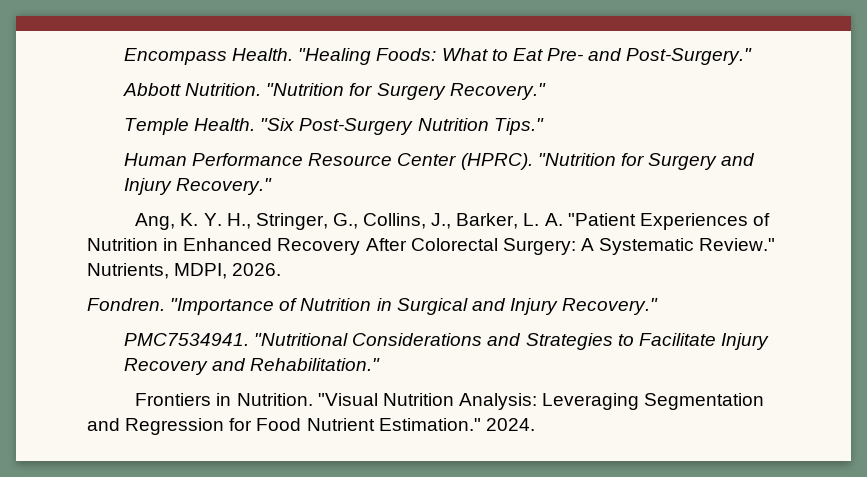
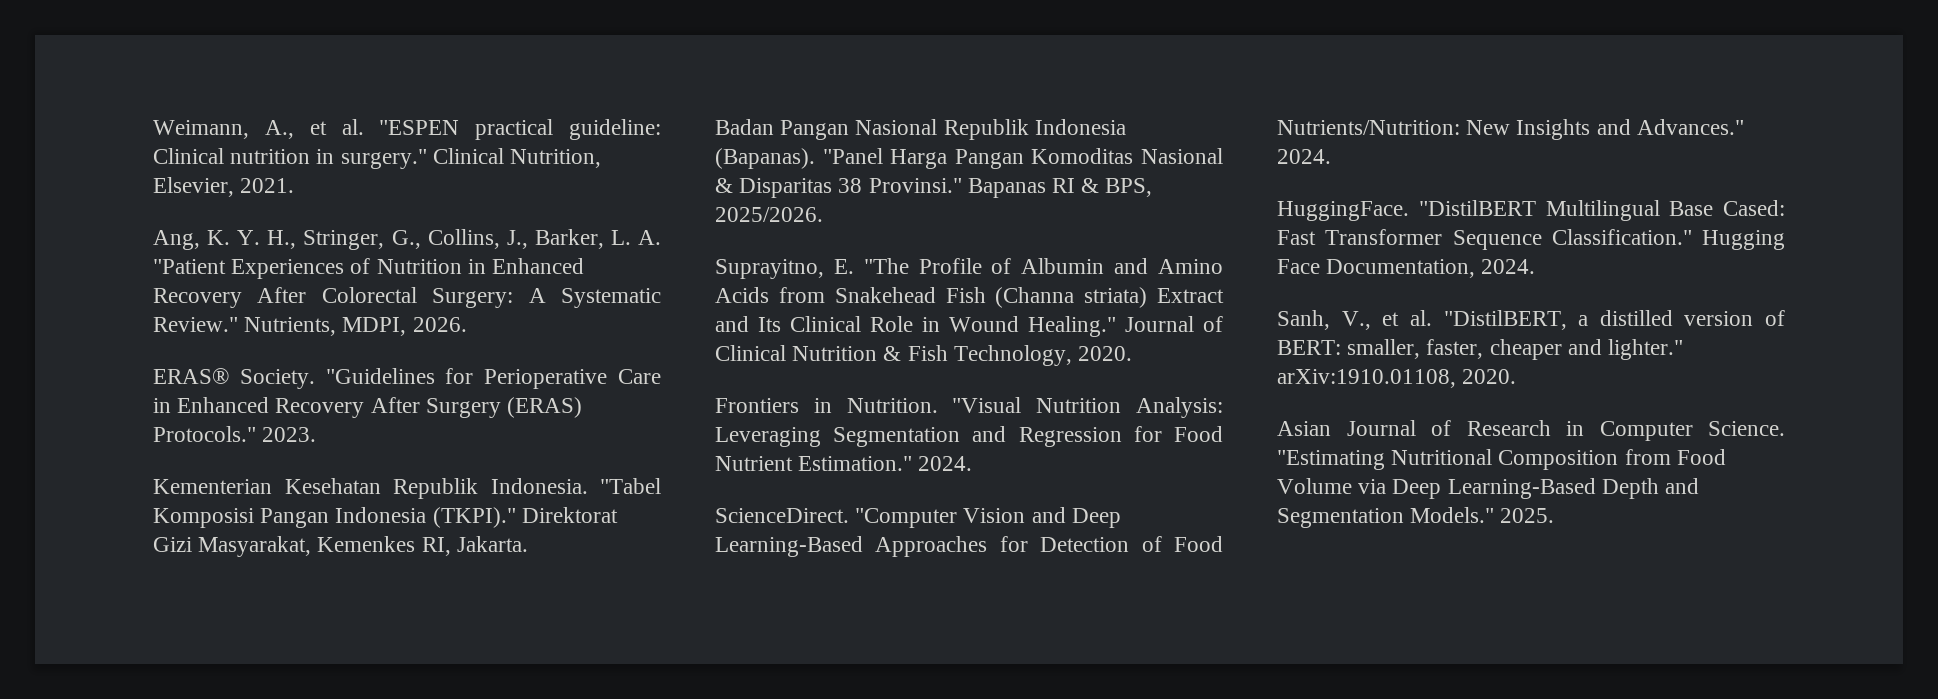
- Encompass Health. "Healing Foods: What to Eat Pre- and Post-Surgery."
- Abbott Nutrition. "Nutrition for Surgery Recovery."
- Temple Health. "Six Post-Surgery Nutrition Tips."
- Human Performance Resource Center (HPRC). "Nutrition for Surgery and Injury Recovery."
+ Weimann, A., et al. "ESPEN practical guideline: Clinical nutrition in surgery." Clinical Nutrition, Elsevier, 2021.
- Fondren. "Importance of Nutrition in Surgical and Injury Recovery."
- PMC7534941. "Nutritional Considerations and Strategies to Facilitate Injury Recovery and Rehabilitation."
+ ERAS® Society. "Guidelines for Perioperative Care in Enhanced Recovery After Surgery (ERAS) Protocols." 2023.
+ Kementerian Kesehatan Republik Indonesia. "Tabel Komposisi Pangan Indonesia (TKPI)." Direktorat Gizi Masyarakat, Kemenkes RI, Jakarta.
+ Badan Pangan Nasional Republik Indonesia (Bapanas). "Panel Harga Pangan Komoditas Nasional & Disparitas 38 Provinsi." Bapanas RI & BPS, 2025/2026.
+ Suprayitno, E. "The Profile of Albumin and Amino Acids from Snakehead Fish (Channa striata) Extract and Its Clinical Role in Wound Healing." Journal of Clinical Nutrition & Fish Technology, 2020.
+ ScienceDirect. "Computer Vision and Deep Learning-Based Approaches for Detection of Food Nutrients/Nutrition: New Insights and Advances." 2024.
+ HuggingFace. "DistilBERT Multilingual Base Cased: Fast Transformer Sequence Classification." Hugging Face Documentation, 2024.
+ Sanh, V., et al. "DistilBERT, a distilled version of BERT: smaller, faster, cheaper and lighter." arXiv:1910.01108, 2020.
+ Asian Journal of Research in Computer Science. "Estimating Nutritional Composition from Food Volume via Deep Learning-Based Depth and Segmentation Models." 2025.

